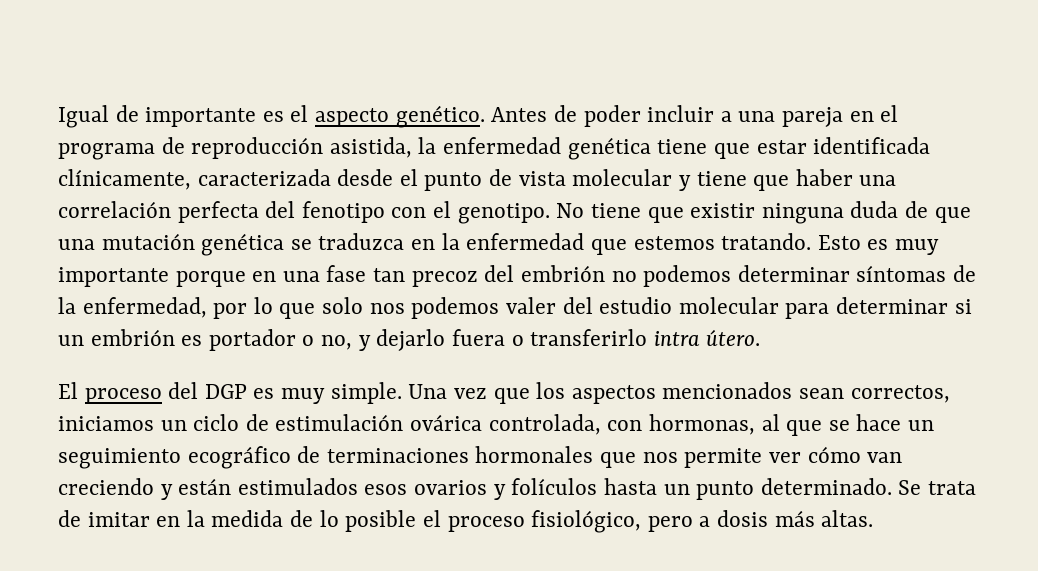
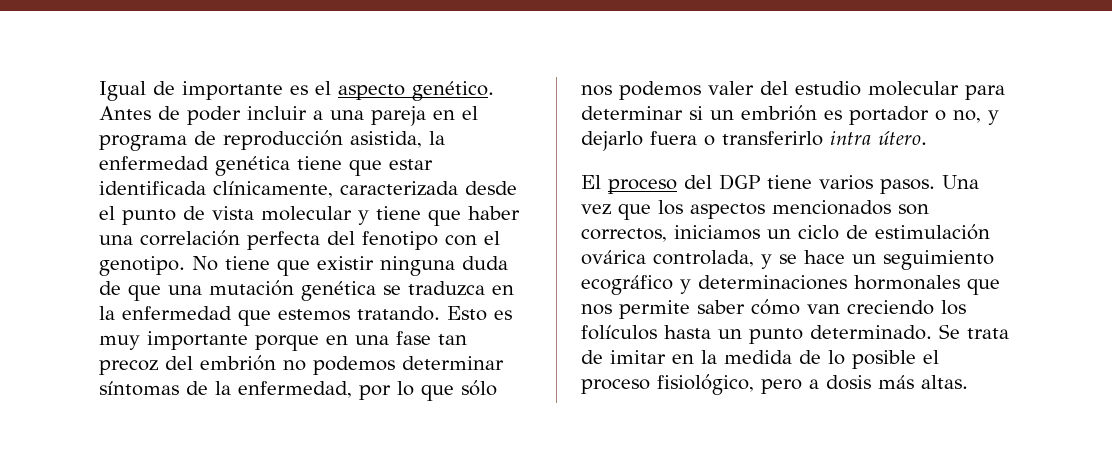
- Esto es muy importante porque en una fase tan precoz del embrión no podemos determinar síntomas de la enfermedad, por lo que solo nos podemos valer del estudio molecular para determinar si un embrión es portador o no, y dejarlo fuera o transferirlo intra útero.
+ Esto es muy importante porque en una fase tan precoz del embrión no podemos determinar síntomas de la enfermedad, por lo que sólo nos podemos valer del estudio molecular para determinar si un embrión es portador o no, y dejarlo fuera o transferirlo intra útero.
- El proceso del DGP es muy simple.
+ El proceso del DGP tiene varios pasos.
- Una vez que los aspectos mencionados sean correctos, iniciamos un ciclo de estimulación ovárica controlada, con hormonas, al que se hace un seguimiento ecográfico de terminaciones hormonales que nos permite ver cómo van creciendo y están estimulados esos ovarios y folículos hasta un punto determinado.
+ Una vez que los aspectos mencionados son correctos, iniciamos un ciclo de estimulación ovárica controlada, y se hace un seguimiento ecográfico y determinaciones hormonales que nos permite saber cómo van creciendo los folículos hasta un punto determinado.

